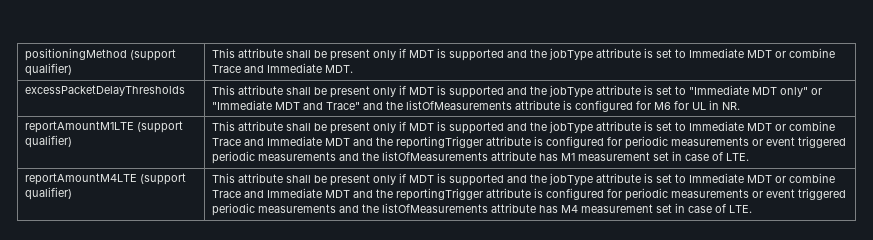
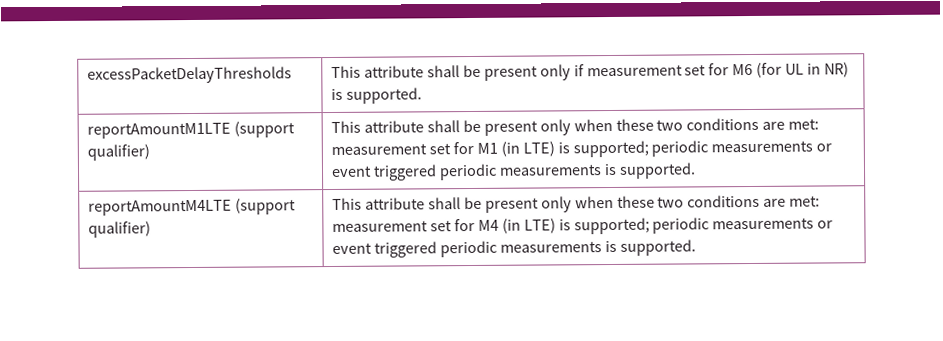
- positioningMethod (support qualifier) | This attribute shall be present only if MDT is supported and the jobType attribute is set to Immediate MDT or combine Trace and Immediate MDT.
- excessPacketDelayThresholds | This attribute shall be present only if MDT is supported and the jobType attribute is set to "Immediate MDT only" or "Immediate MDT and Trace" and the listOfMeasurements attribute is configured for M6 for UL in NR.
+ excessPacketDelayThresholds | This attribute shall be present only if measurement set for M6 (for UL in NR) is supported.
- This attribute shall be present only if MDT is supported and the jobType attribute is set to Immediate MDT or combine Trace and Immediate MDT and the reportingTrigger attribute is configured for periodic measurements or event triggered periodic measurements and the listOfMeasurements attribute has M1 measurement set in case of LTE.
+ This attribute shall be present only when these two conditions are met: measurement set for M1 (in LTE) is supported; periodic measurements or event triggered periodic measurements is supported.
- This attribute shall be present only if MDT is supported and the jobType attribute is set to Immediate MDT or combine Trace and Immediate MDT and the reportingTrigger attribute is configured for periodic measurements or event triggered periodic measurements and the listOfMeasurements attribute has M4 measurement set in case of LTE.
+ This attribute shall be present only when these two conditions are met: measurement set for M4 (in LTE) is supported; periodic measurements or event triggered periodic measurements is supported.

